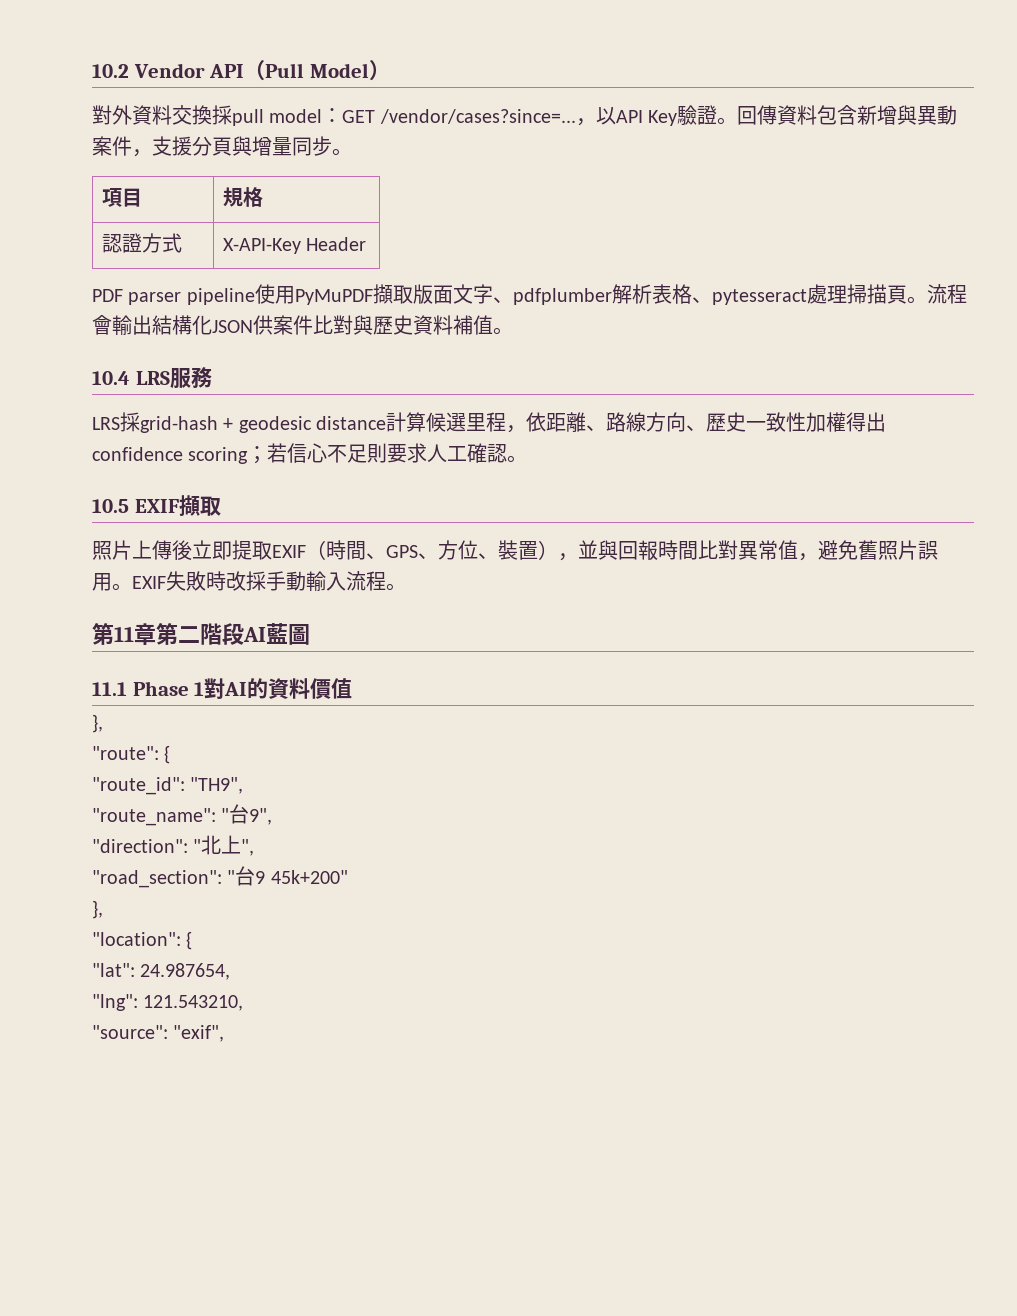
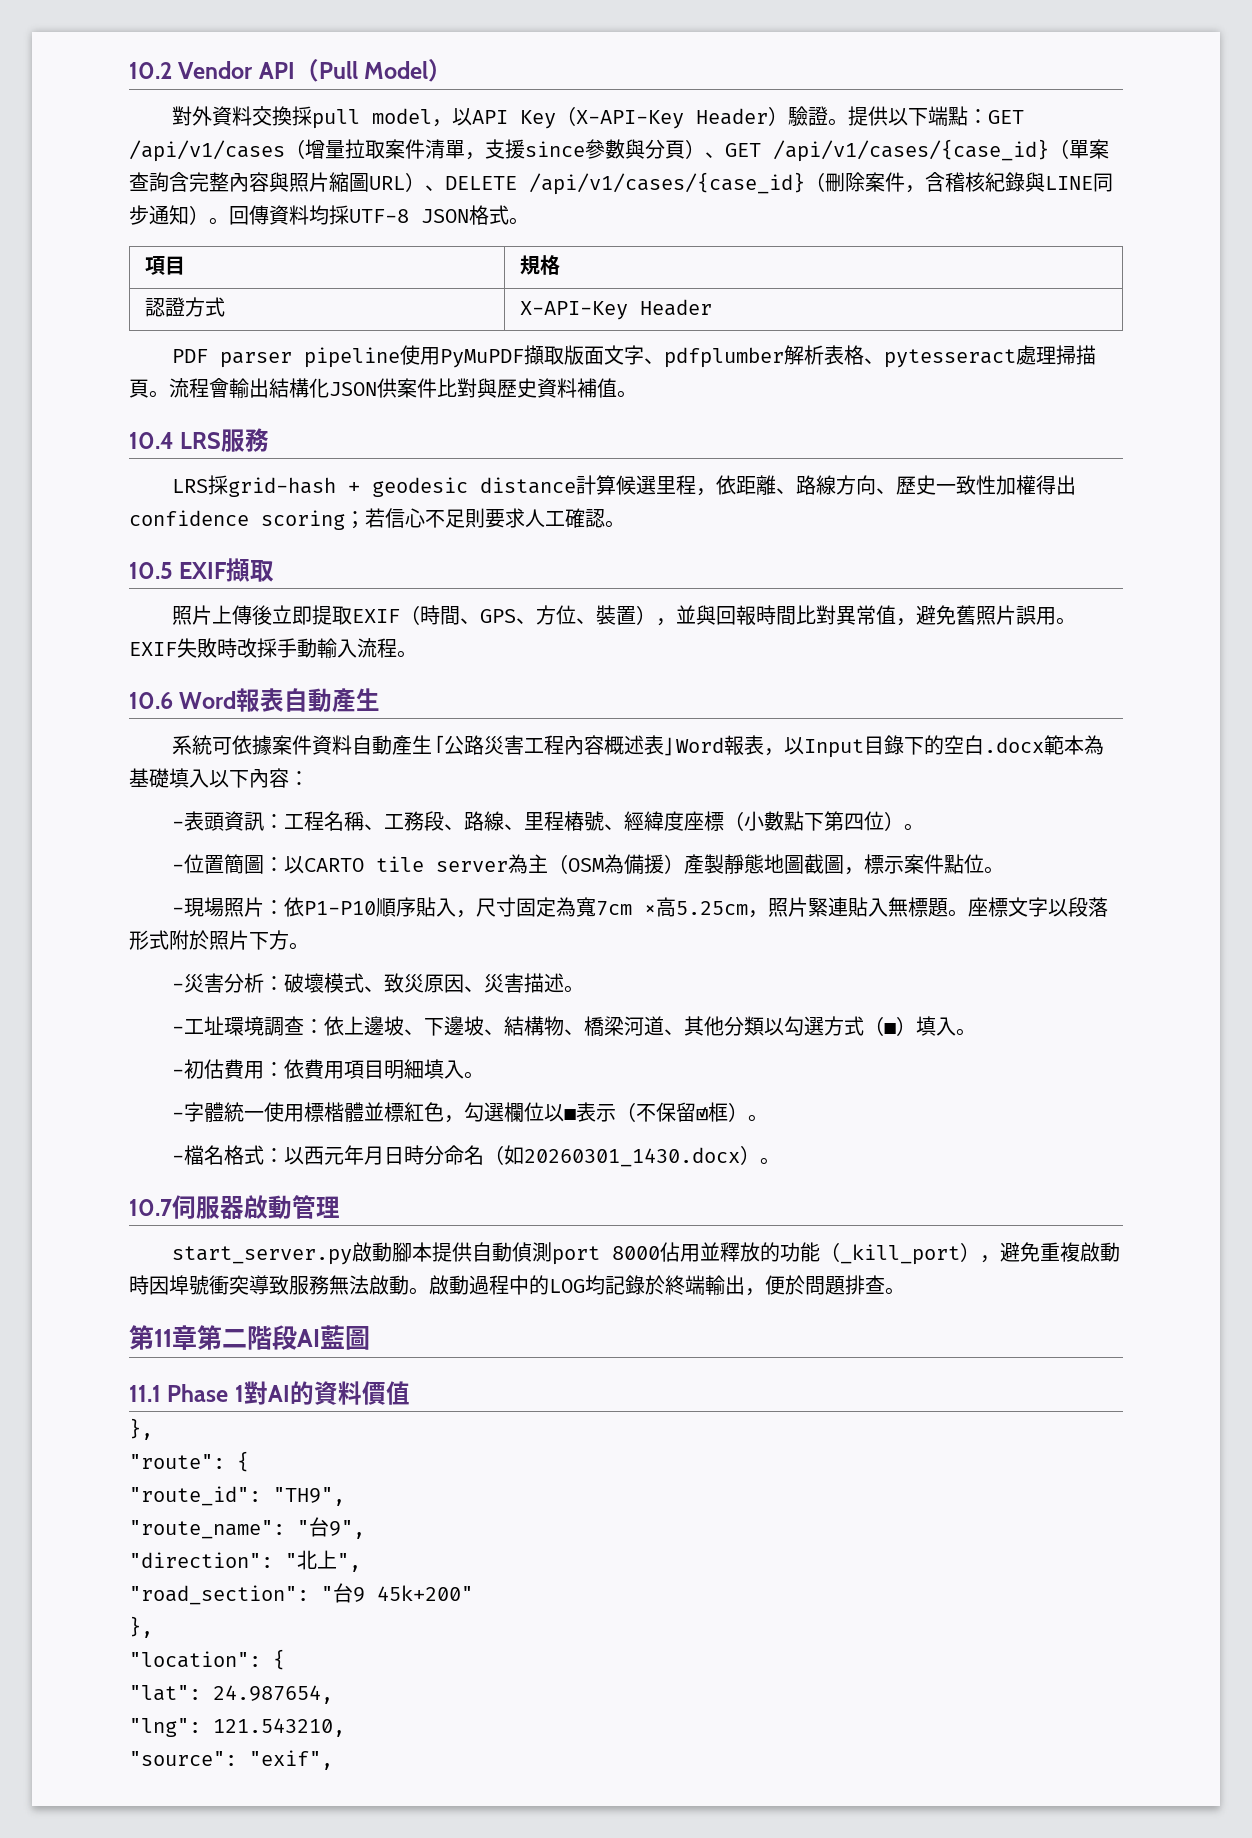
- 對外資料交換採pull model：GET /vendor/cases?since=...，以API Key驗證。回傳資料包含新增與異動案件，支援分頁與增量同步。
+ 對外資料交換採pull model，以API Key（X-API-Key Header）驗證。提供以下端點：GET /api/v1/cases（增量拉取案件清單，支援since參數與分頁）、GET /api/v1/cases/{case_id}（單案查詢含完整內容與照片縮圖URL）、DELETE /api/v1/cases/{case_id}（刪除案件，含稽核紀錄與LINE同步通知）。回傳資料均採UTF-8 JSON格式。
+ 10.6 Word報表自動產生
+ 系統可依據案件資料自動產生「公路災害工程內容概述表」Word報表，以Input目錄下的空白.docx範本為基礎填入以下內容：
+ -表頭資訊：工程名稱、工務段、路線、里程樁號、經緯度座標（小數點下第四位）。
+ -位置簡圖：以CARTO tile server為主（OSM為備援）產製靜態地圖截圖，標示案件點位。
+ -現場照片：依P1-P10順序貼入，尺寸固定為寬7cm ×高5.25cm，照片緊連貼入無標題。座標文字以段落形式附於照片下方。
+ -災害分析：破壞模式、致災原因、災害描述。
+ -工址環境調查：依上邊坡、下邊坡、結構物、橋梁河道、其他分類以勾選方式（■）填入。
+ -初估費用：依費用項目明細填入。
+ -字體統一使用標楷體並標紅色，勾選欄位以■表示（不保留☑框）。
+ -檔名格式：以西元年月日時分命名（如20260301_1430.docx）。
+ 10.7伺服器啟動管理
+ start_server.py啟動腳本提供自動偵測port 8000佔用並釋放的功能（_kill_port），避免重複啟動時因埠號衝突導致服務無法啟動。啟動過程中的LOG均記錄於終端輸出，便於問題排查。

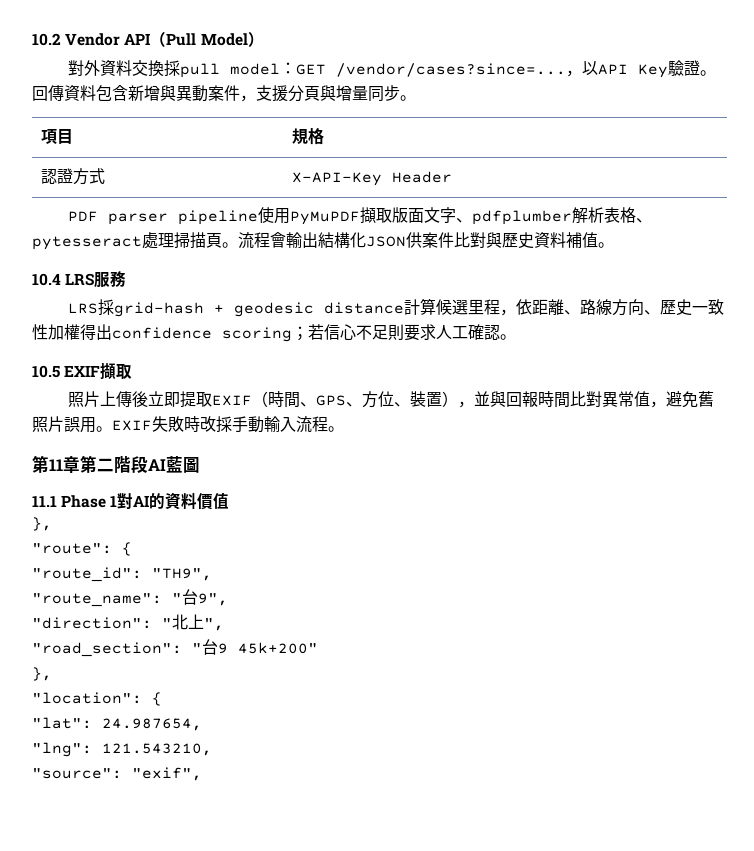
- 對外資料交換採pull model，以API Key（X-API-Key Header）驗證。提供以下端點：GET /api/v1/cases（增量拉取案件清單，支援since參數與分頁）、GET /api/v1/cases/{case_id}（單案查詢含完整內容與照片縮圖URL）、DELETE /api/v1/cases/{case_id}（刪除案件，含稽核紀錄與LINE同步通知）。回傳資料均採UTF-8 JSON格式。
+ 對外資料交換採pull model：GET /vendor/cases?since=...，以API Key驗證。回傳資料包含新增與異動案件，支援分頁與增量同步。
- 10.6 Word報表自動產生
- 系統可依據案件資料自動產生「公路災害工程內容概述表」Word報表，以Input目錄下的空白.docx範本為基礎填入以下內容：
- -表頭資訊：工程名稱、工務段、路線、里程樁號、經緯度座標（小數點下第四位）。
- -位置簡圖：以CARTO tile server為主（OSM為備援）產製靜態地圖截圖，標示案件點位。
- -現場照片：依P1-P10順序貼入，尺寸固定為寬7cm ×高5.25cm，照片緊連貼入無標題。座標文字以段落形式附於照片下方。
- -災害分析：破壞模式、致災原因、災害描述。
- -工址環境調查：依上邊坡、下邊坡、結構物、橋梁河道、其他分類以勾選方式（■）填入。
- -初估費用：依費用項目明細填入。
- -字體統一使用標楷體並標紅色，勾選欄位以■表示（不保留☑框）。
- -檔名格式：以西元年月日時分命名（如20260301_1430.docx）。
- 10.7伺服器啟動管理
- start_server.py啟動腳本提供自動偵測port 8000佔用並釋放的功能（_kill_port），避免重複啟動時因埠號衝突導致服務無法啟動。啟動過程中的LOG均記錄於終端輸出，便於問題排查。

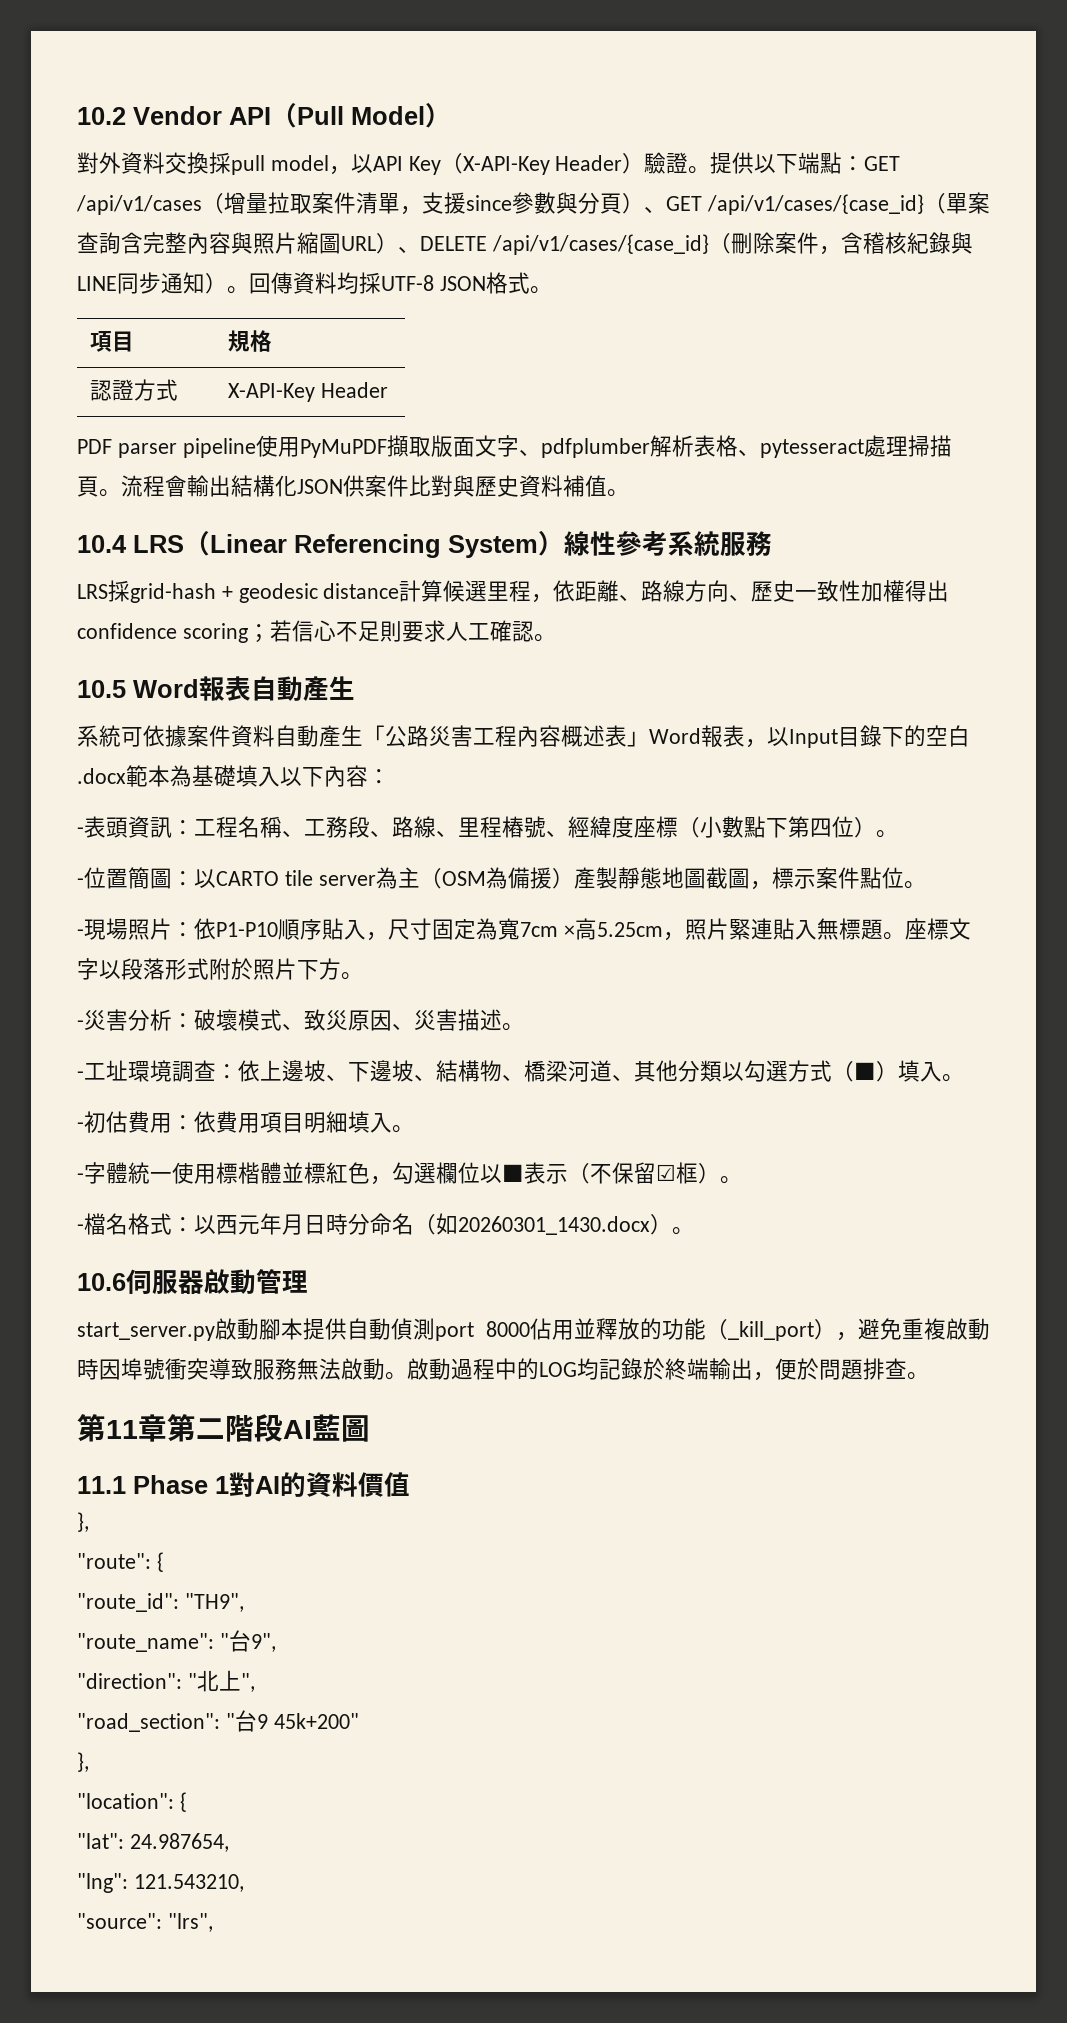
- 對外資料交換採pull model：GET /vendor/cases?since=...，以API Key驗證。回傳資料包含新增與異動案件，支援分頁與增量同步。
+ 對外資料交換採pull model，以API Key（X-API-Key Header）驗證。提供以下端點：GET /api/v1/cases（增量拉取案件清單，支援since參數與分頁）、GET /api/v1/cases/{case_id}（單案查詢含完整內容與照片縮圖URL）、DELETE /api/v1/cases/{case_id}（刪除案件，含稽核紀錄與LINE同步通知）。回傳資料均採UTF-8 JSON格式。
- 10.4 LRS服務
+ 10.4 LRS（Linear Referencing System）線性參考系統服務
- 10.5 EXIF擷取
- 照片上傳後立即提取EXIF（時間、GPS、方位、裝置），並與回報時間比對異常值，避免舊照片誤用。EXIF失敗時改採手動輸入流程。
+ 10.5 Word報表自動產生
+ 系統可依據案件資料自動產生「公路災害工程內容概述表」Word報表，以Input目錄下的空白.docx範本為基礎填入以下內容：
+ -表頭資訊：工程名稱、工務段、路線、里程樁號、經緯度座標（小數點下第四位）。
+ -位置簡圖：以CARTO tile server為主（OSM為備援）產製靜態地圖截圖，標示案件點位。
+ -現場照片：依P1-P10順序貼入，尺寸固定為寬7cm ×高5.25cm，照片緊連貼入無標題。座標文字以段落形式附於照片下方。
+ -災害分析：破壞模式、致災原因、災害描述。
+ -工址環境調查：依上邊坡、下邊坡、結構物、橋梁河道、其他分類以勾選方式（■）填入。
+ -初估費用：依費用項目明細填入。
+ -字體統一使用標楷體並標紅色，勾選欄位以■表示（不保留☑框）。
+ -檔名格式：以西元年月日時分命名（如20260301_1430.docx）。
+ 10.6伺服器啟動管理
+ start_server.py啟動腳本提供自動偵測port 8000佔用並釋放的功能（_kill_port），避免重複啟動時因埠號衝突導致服務無法啟動。啟動過程中的LOG均記錄於終端輸出，便於問題排查。
- "source": "exif",
+ "source": "lrs",

